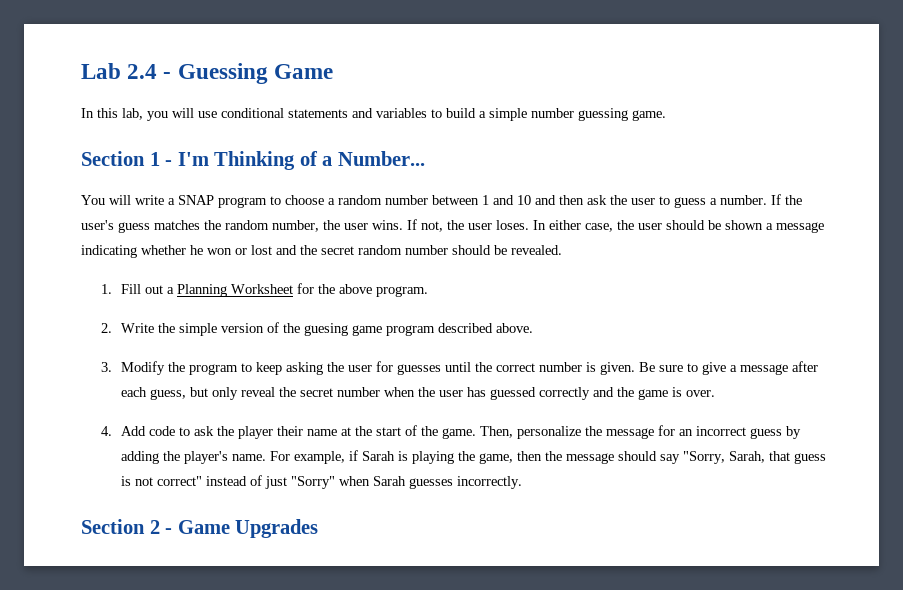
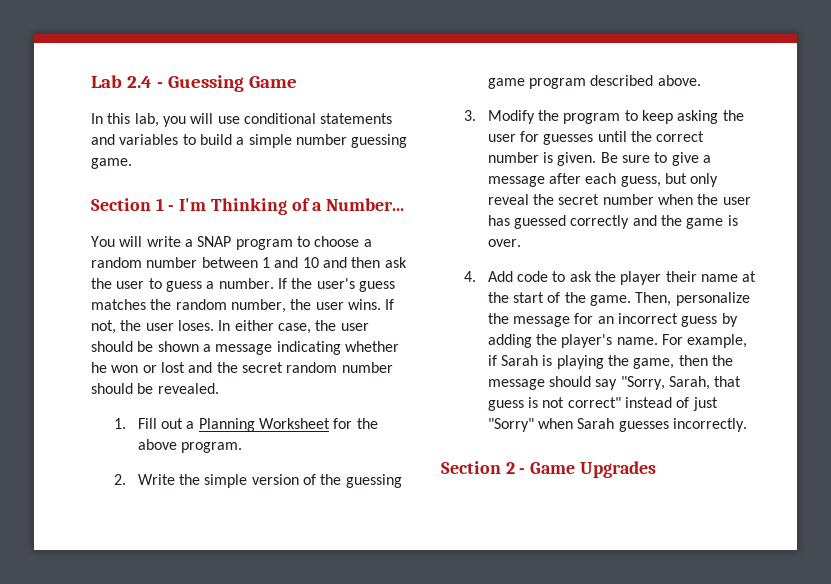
- 2. Write the simple version of the guesing game program described above.
+ 2. Write the simple version of the guessing game program described above.

